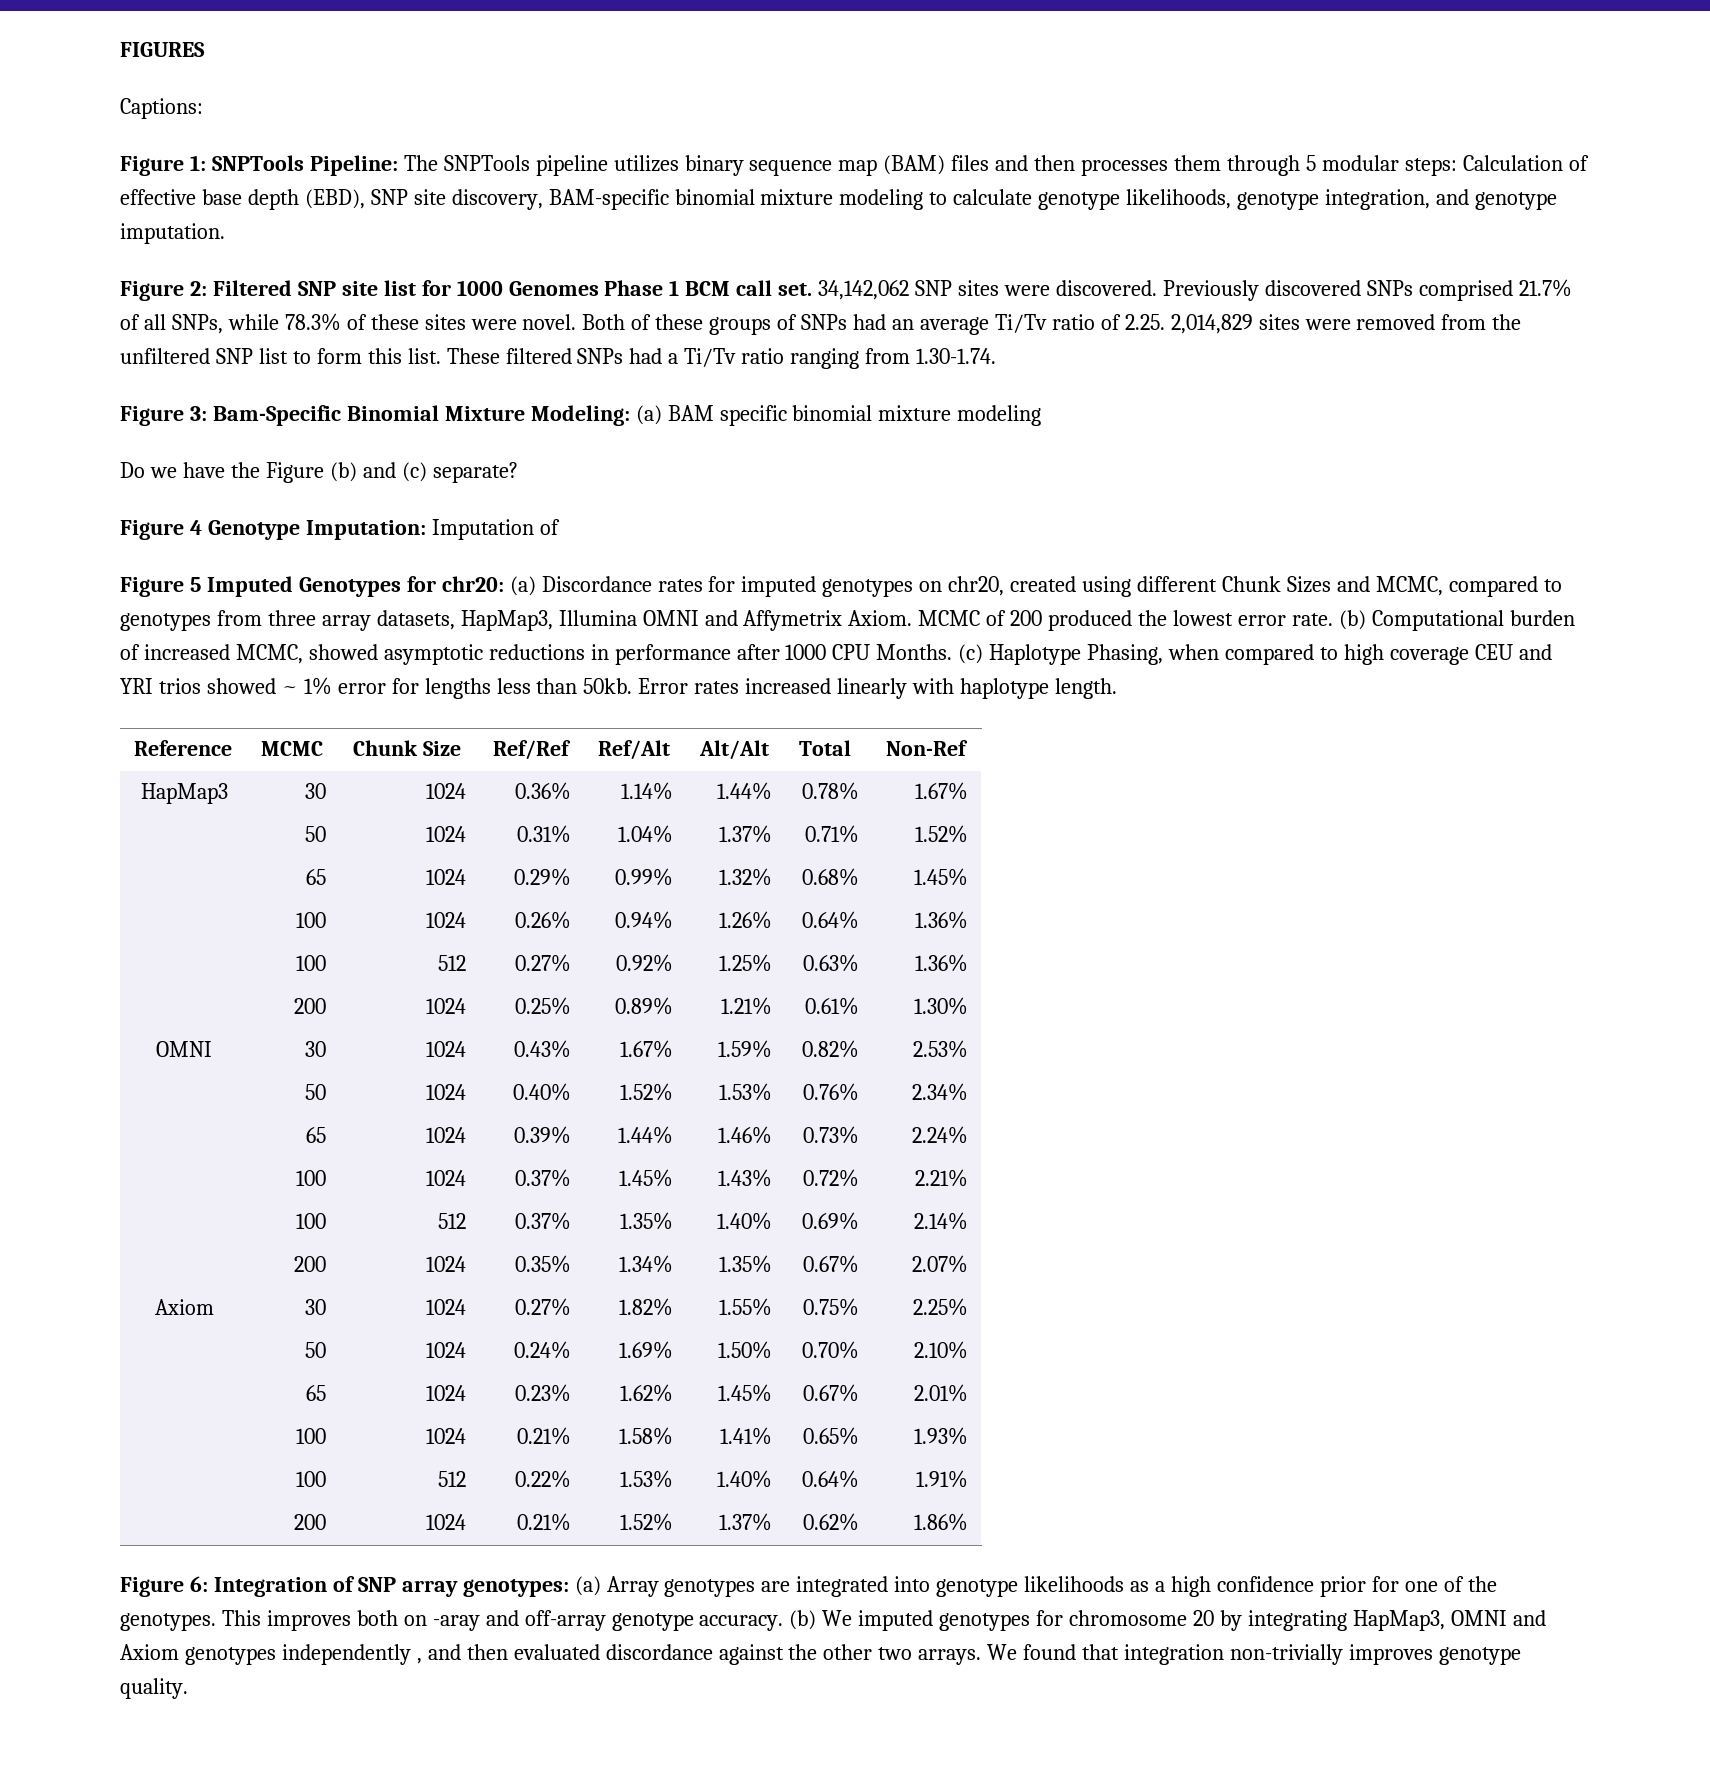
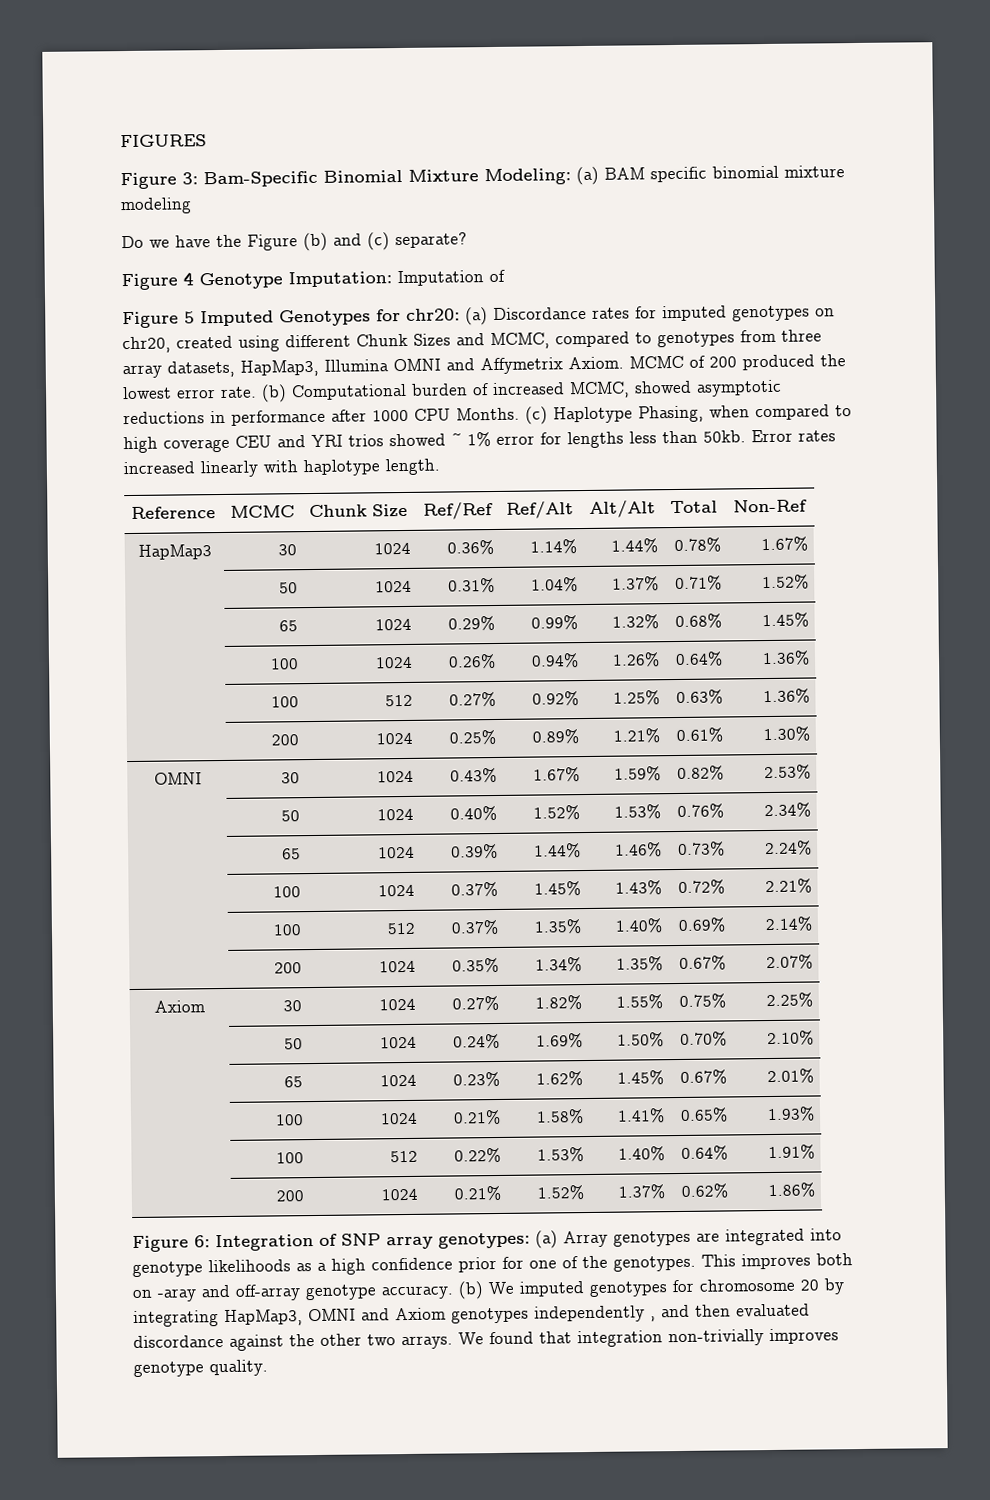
- Captions:
- Figure 1: SNPTools Pipeline: The SNPTools pipeline utilizes binary sequence map (BAM) files and then processes them through 5 modular steps: Calculation of effective base depth (EBD), SNP site discovery, BAM-specific binomial mixture modeling to calculate genotype likelihoods, genotype integration, and genotype imputation.
- Figure 2: Filtered SNP site list for 1000 Genomes Phase 1 BCM call set. 34,142,062 SNP sites were discovered. Previously discovered SNPs comprised 21.7% of all SNPs, while 78.3% of these sites were novel. Both of these groups of SNPs had an average Ti/Tv ratio of 2.25. 2,014,829 sites were removed from the unfiltered SNP list to form this list. These filtered SNPs had a Ti/Tv ratio ranging from 1.30-1.74.

